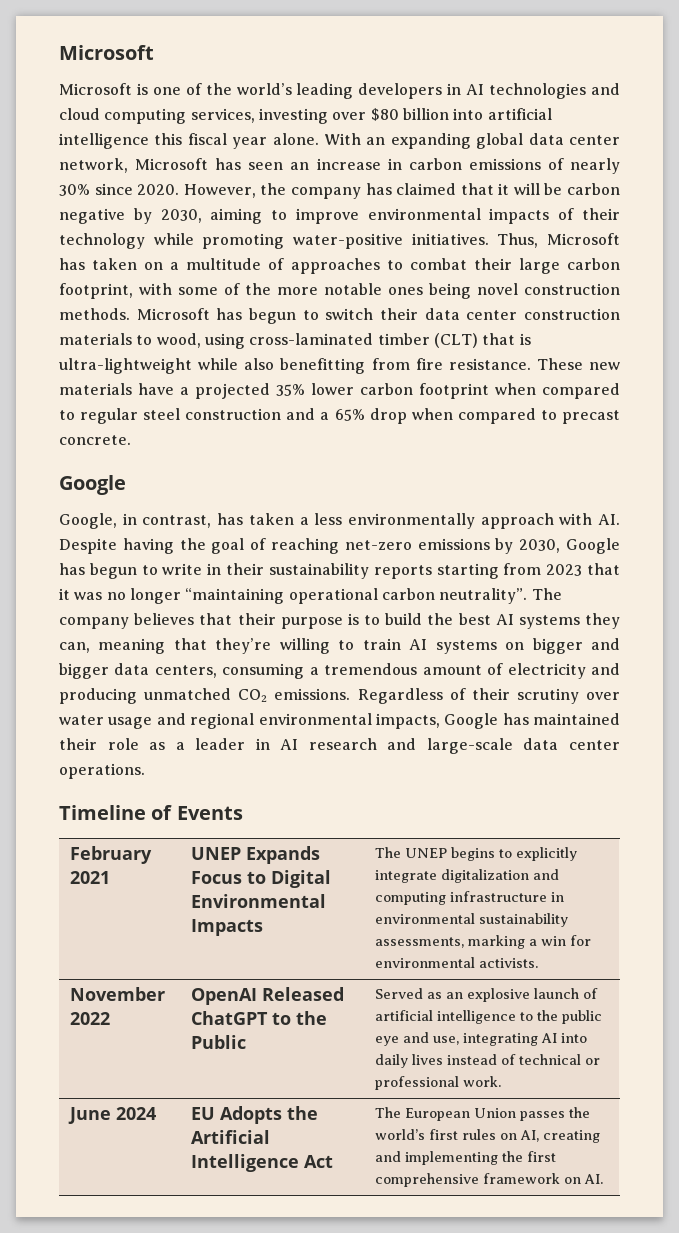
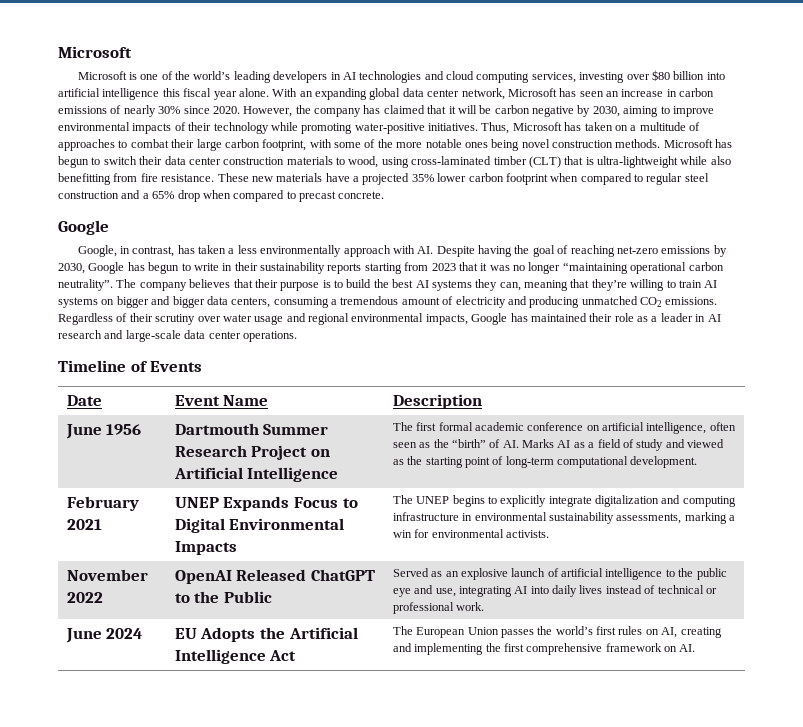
+ Date | Event Name | Description
+ June 1956 | Dartmouth Summer Research Project on Artificial Intelligence | The first formal academic conference on artificial intelligence, often seen as the “birth” of AI. Marks AI as a field of study and viewed as the starting point of long-term computational development.

